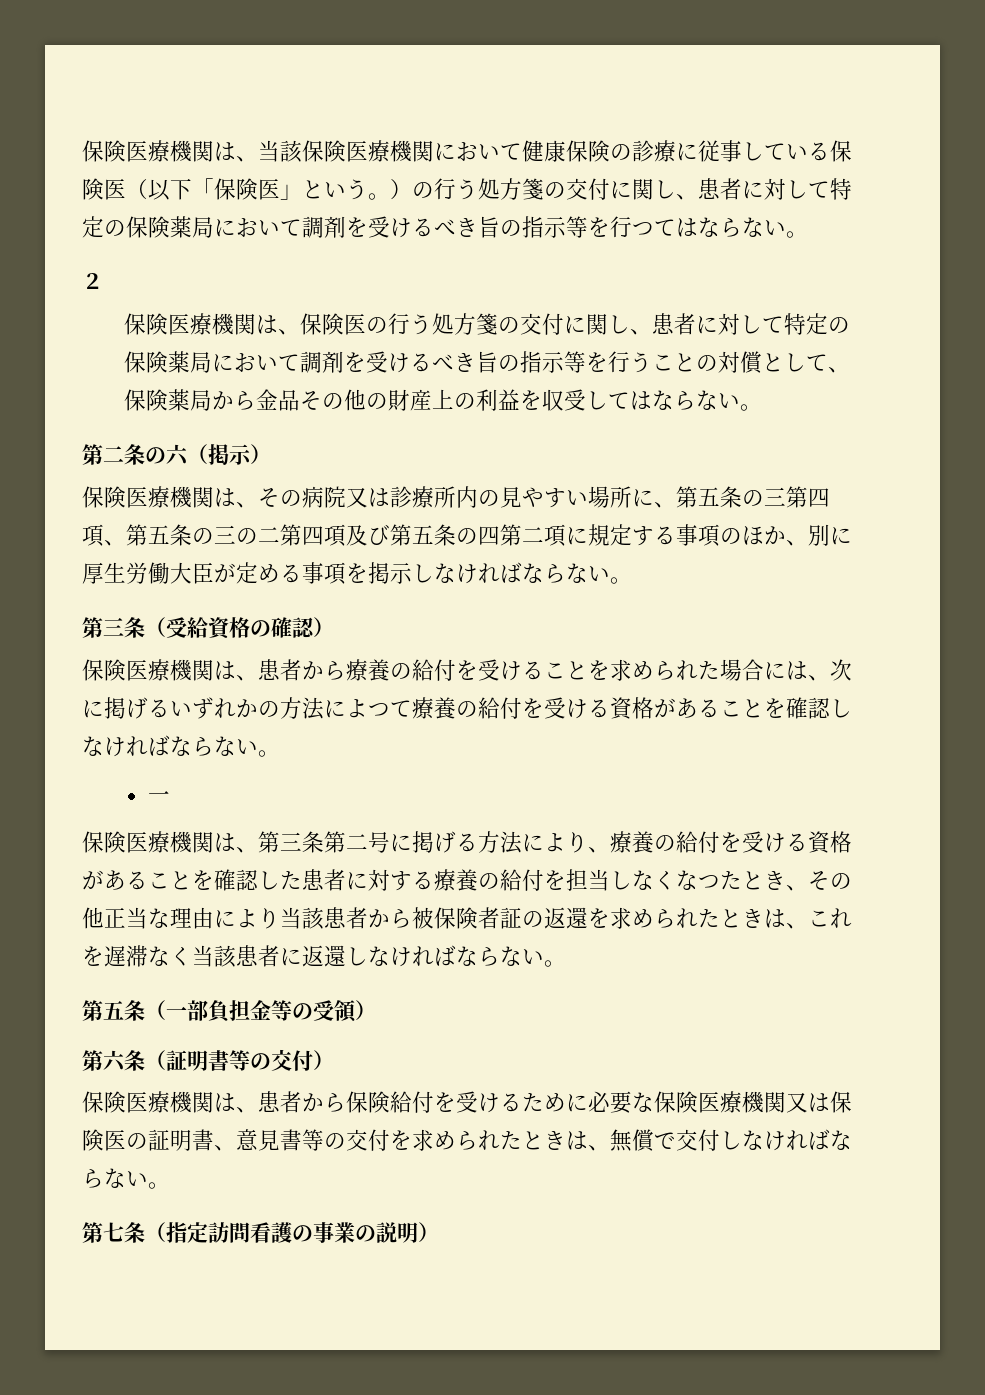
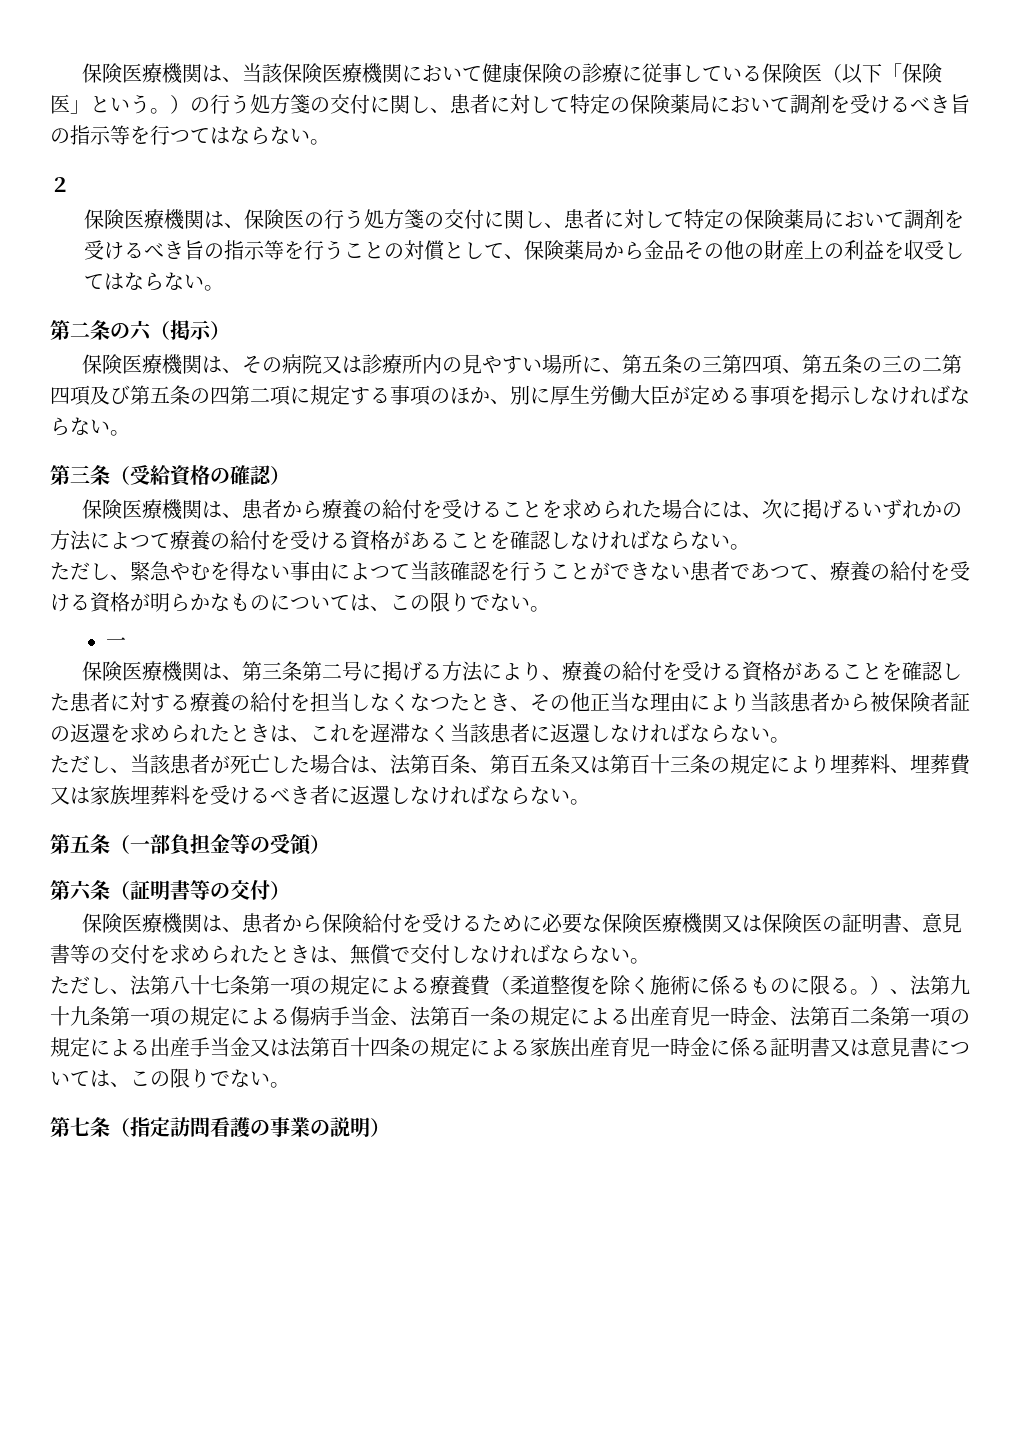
+ ただし、緊急やむを得ない事由によつて当該確認を行うことができない患者であつて、療養の給付を受ける資格が明らかなものについては、この限りでない。
+ ただし、当該患者が死亡した場合は、法第百条、第百五条又は第百十三条の規定により埋葬料、埋葬費又は家族埋葬料を受けるべき者に返還しなければならない。
+ ただし、法第八十七条第一項の規定による療養費（柔道整復を除く施術に係るものに限る。）、法第九十九条第一項の規定による傷病手当金、法第百一条の規定による出産育児一時金、法第百二条第一項の規定による出産手当金又は法第百十四条の規定による家族出産育児一時金に係る証明書又は意見書については、この限りでない。

